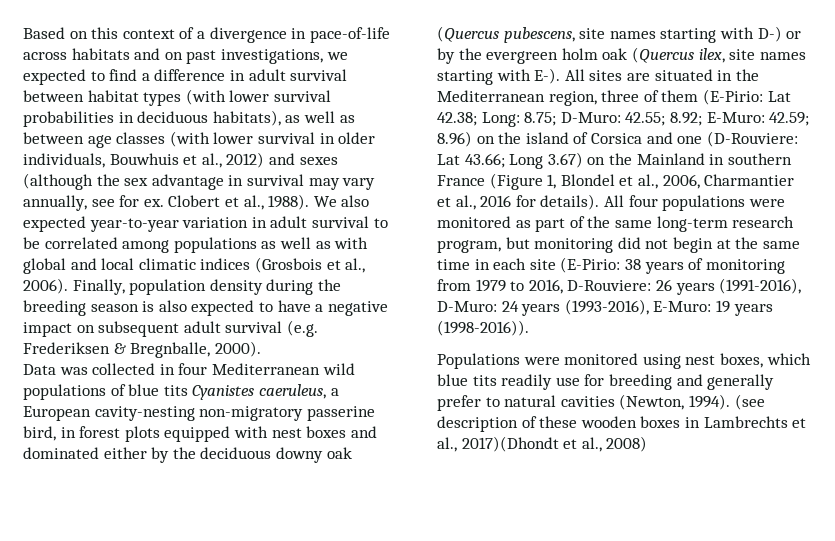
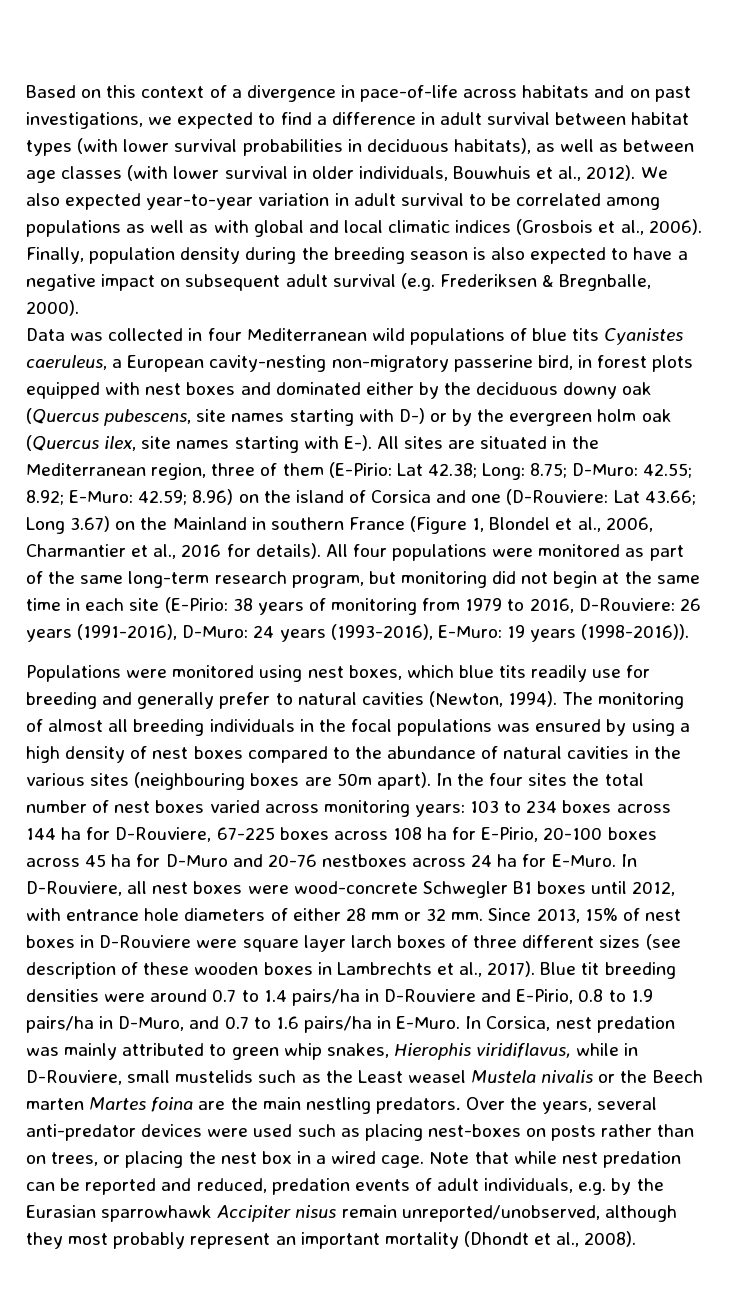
- Based on this context of a divergence in pace-of-life across habitats and on past investigations, we expected to find a difference in adult survival between habitat types (with lower survival probabilities in deciduous habitats), as well as between age classes (with lower survival in older individuals, Bouwhuis et al., 2012) and sexes (although the sex advantage in survival may vary annually, see for ex. Clobert et al., 1988).
+ Based on this context of a divergence in pace-of-life across habitats and on past investigations, we expected to find a difference in adult survival between habitat types (with lower survival probabilities in deciduous habitats), as well as between age classes (with lower survival in older individuals, Bouwhuis et al., 2012).
- (see description of these wooden boxes in Lambrechts et al., 2017)(Dhondt et al., 2008)
+ The monitoring of almost all breeding individuals in the focal populations was ensured by using a high density of nest boxes compared to the abundance of natural cavities in the various sites (neighbouring boxes are 50m apart). In the four sites the total number of nest boxes varied across monitoring years: 103 to 234 boxes across 144 ha for D-Rouviere, 67-225 boxes across 108 ha for E-Pirio, 20-100 boxes across 45 ha for D-Muro and 20-76 nestboxes across 24 ha for E-Muro. In D-Rouviere, all nest boxes were wood-concrete Schwegler B1 boxes until 2012, with entrance hole diameters of either 28 mm or 32 mm. Since 2013, 15% of nest boxes in D-Rouviere were square layer larch boxes of three different sizes (see description of these wooden boxes in Lambrechts et al., 2017). Blue tit breeding densities were around 0.7 to 1.4 pairs/ha in D-Rouviere and E-Pirio, 0.8 to 1.9 pairs/ha in D-Muro, and 0.7 to 1.6 pairs/ha in E-Muro. In Corsica, nest predation was mainly attributed to green whip snakes, Hierophis viridiflavus, while in D-Rouviere, small mustelids such as the Least weasel Mustela nivalis or the Beech marten Martes foina are the main nestling predators. Over the years, several anti-predator devices were used such as placing nest-boxes on posts rather than on trees, or placing the nest box in a wired cage. Note that while nest predation can be reported and reduced, predation events of adult individuals, e.g. by the Eurasian sparrowhawk Accipiter nisus remain unreported/unobserved, although they most probably represent an important mortality (Dhondt et al., 2008).

